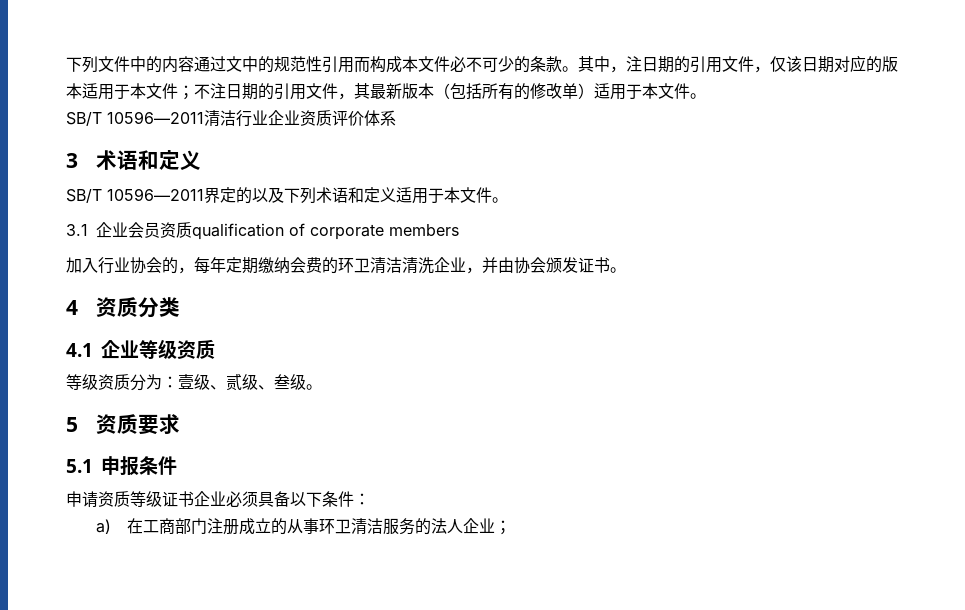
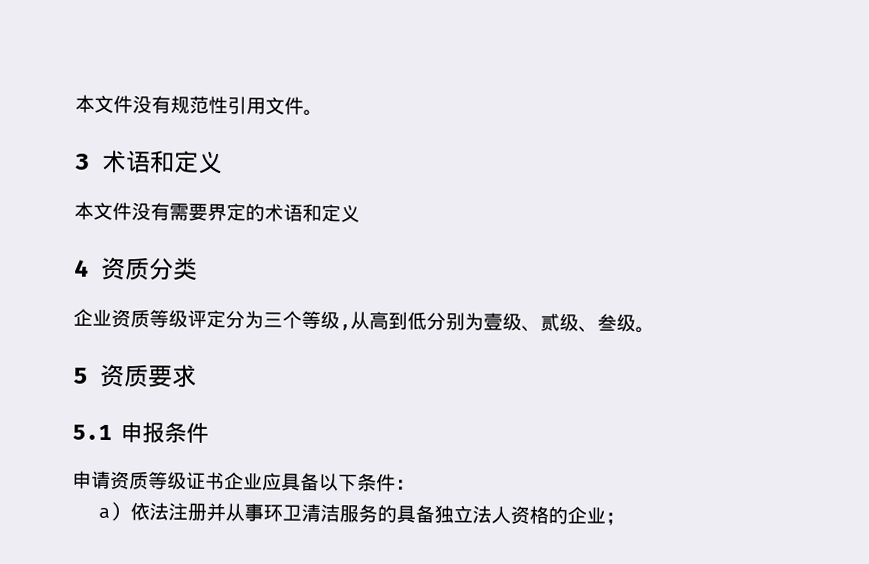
- 下列文件中的内容通过文中的规范性引用而构成本文件必不可少的条款。其中，注日期的引用文件，仅该日期对应的版本适用于本文件；不注日期的引用文件，其最新版本（包括所有的修改单）适用于本文件。
- SB/T 10596—2011清洁行业企业资质评价体系
+ 本文件没有规范性引用文件。
  3术语和定义
- SB/T 10596—2011界定的以及下列术语和定义适用于本文件。
- 3.1企业会员资质qualification of corporate members
- 加入行业协会的，每年定期缴纳会费的环卫清洁清洗企业，并由协会颁发证书。
+ 本文件没有需要界定的术语和定义
  4资质分类
- 4.1企业等级资质
- 等级资质分为：壹级、贰级、叁级。
+ 企业资质等级评定分为三个等级,从高到低分别为壹级、贰级、叁级。
- 申请资质等级证书企业必须具备以下条件：
+ 申请资质等级证书企业应具备以下条件：
- a)在工商部门注册成立的从事环卫清洁服务的法人企业；
+ a)依法注册并从事环卫清洁服务的具备独立法人资格的企业；

